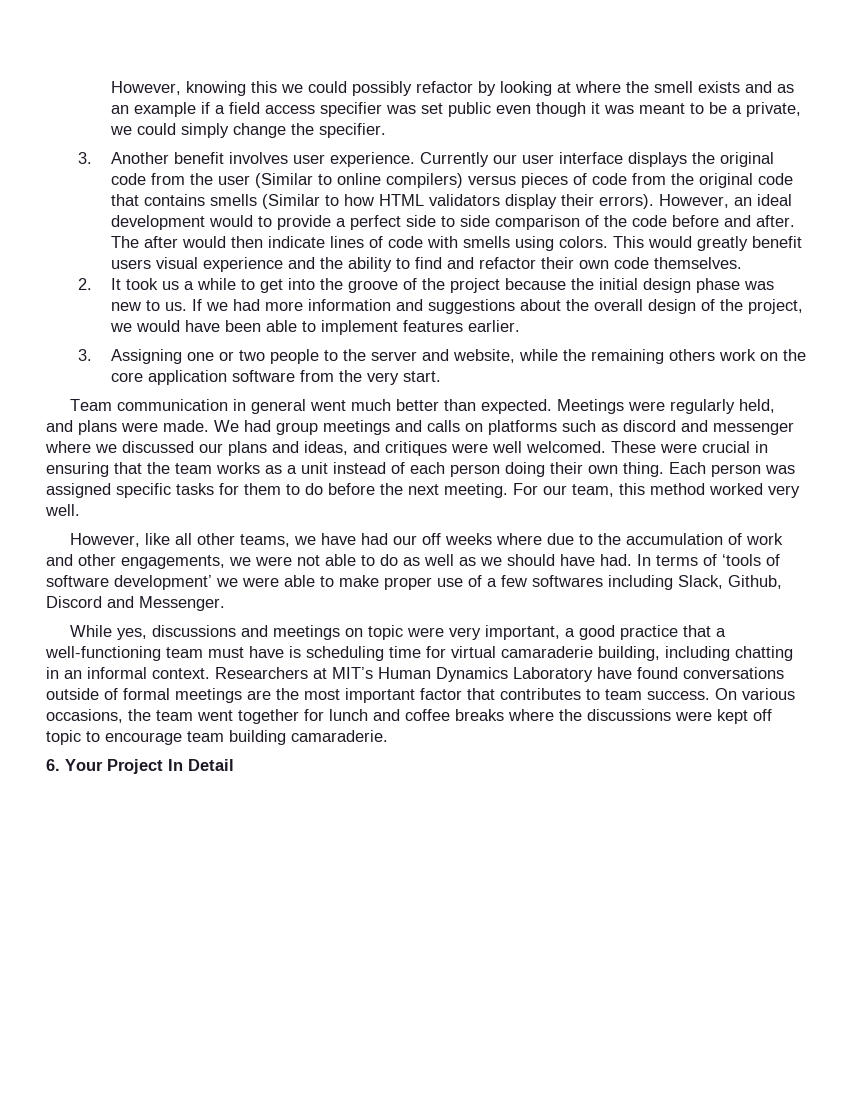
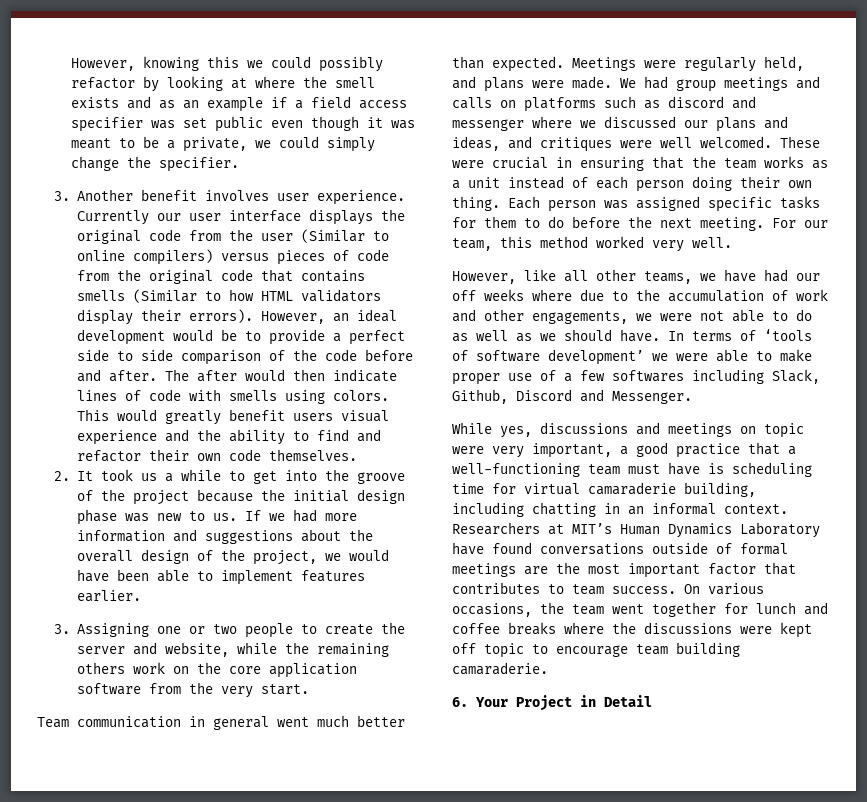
- However, an ideal development would to provide a perfect side to side comparison of the code before and after.
+ However, an ideal development would be to provide a perfect side to side comparison of the code before and after.
- 3. Assigning one or two people to the server and website, while the remaining others work on the core application software from the very start.
+ 3. Assigning one or two people to create the server and website, while the remaining others work on the core application software from the very start.
- However, like all other teams, we have had our off weeks where due to the accumulation of work and other engagements, we were not able to do as well as we should have had.
+ However, like all other teams, we have had our off weeks where due to the accumulation of work and other engagements, we were not able to do as well as we should have.
- 6. Your Project In Detail
+ 6. Your Project in Detail

